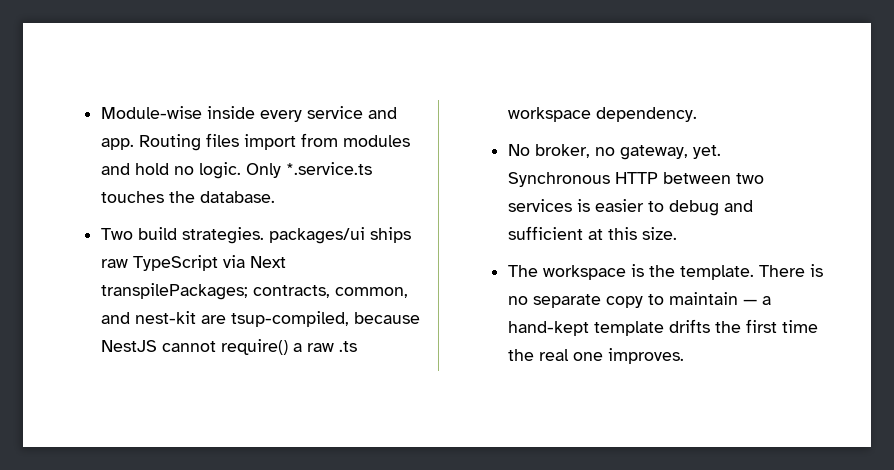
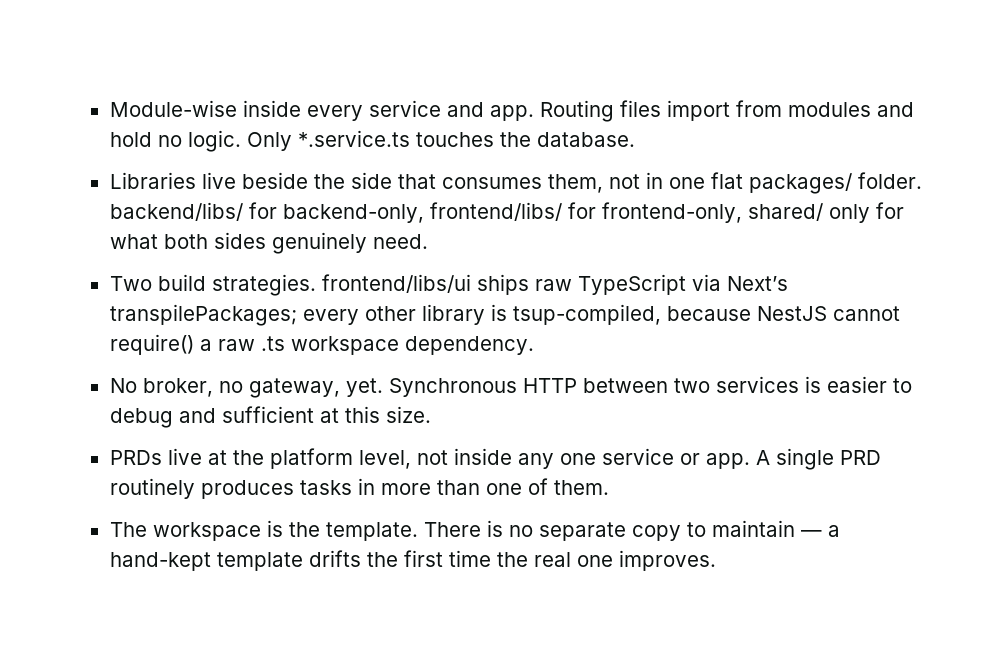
+ Libraries live beside the side that consumes them, not in one flat packages/ folder. backend/libs/ for backend-only, frontend/libs/ for frontend-only, shared/ only for what both sides genuinely need.
- Two build strategies. packages/ui ships raw TypeScript via Next transpilePackages; contracts, common, and nest-kit are tsup-compiled, because NestJS cannot require() a raw .ts workspace dependency.
+ Two build strategies. frontend/libs/ui ships raw TypeScript via Next’s transpilePackages; every other library is tsup-compiled, because NestJS cannot require() a raw .ts workspace dependency.
+ PRDs live at the platform level, not inside any one service or app. A single PRD routinely produces tasks in more than one of them.

